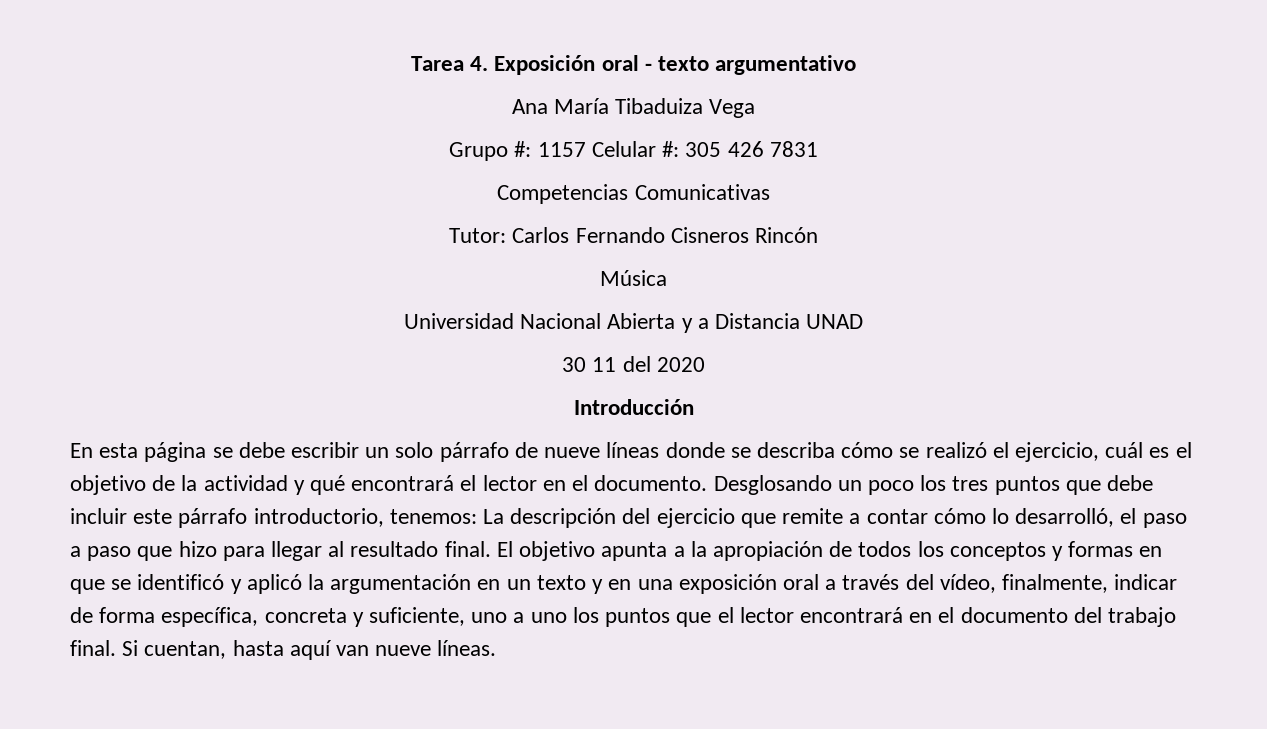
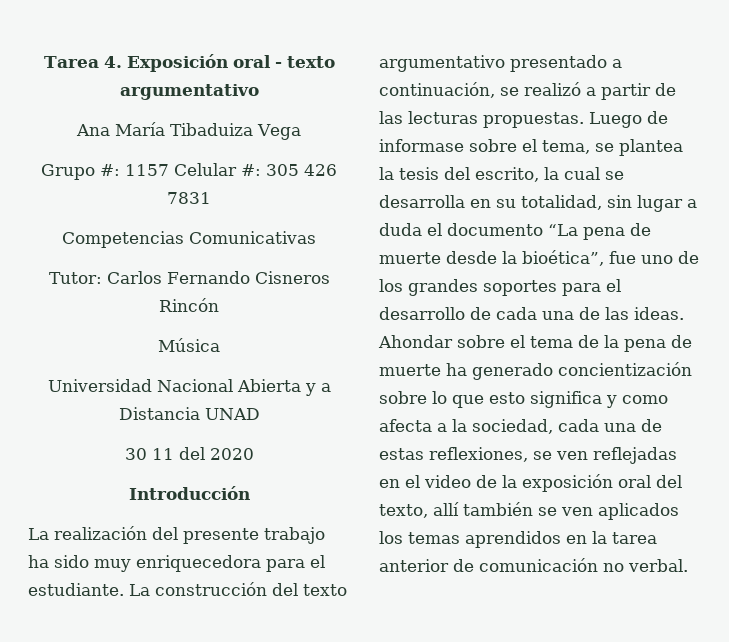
- En esta página se debe escribir un solo párrafo de nueve líneas donde se describa cómo se realizó el ejercicio, cuál es el objetivo de la actividad y qué encontrará el lector en el documento. Desglosando un poco los tres puntos que debe incluir este párrafo introductorio, tenemos: La descripción del ejercicio que remite a contar cómo lo desarrolló, el paso a paso que hizo para llegar al resultado final. El objetivo apunta a la apropiación de todos los conceptos y formas en que se identificó y aplicó la argumentación en un texto y en una exposición oral a través del vídeo, finalmente, indicar de forma específica, concreta y suficiente, uno a uno los puntos que el lector encontrará en el documento del trabajo final. Si cuentan, hasta aquí van nueve líneas.
+ La realización del presente trabajo ha sido muy enriquecedora para el estudiante. La construcción del texto argumentativo presentado a continuación, se realizó a partir de las lecturas propuestas. Luego de informase sobre el tema, se plantea la tesis del escrito, la cual se desarrolla en su totalidad, sin lugar a duda el documento “La pena de muerte desde la bioética”, fue uno de los grandes soportes para el desarrollo de cada una de las ideas. Ahondar sobre el tema de la pena de muerte ha generado concientización sobre lo que esto significa y como afecta a la sociedad, cada una de estas reflexiones, se ven reflejadas en el video de la exposición oral del texto, allí también se ven aplicados los temas aprendidos en la tarea anterior de comunicación no verbal.

